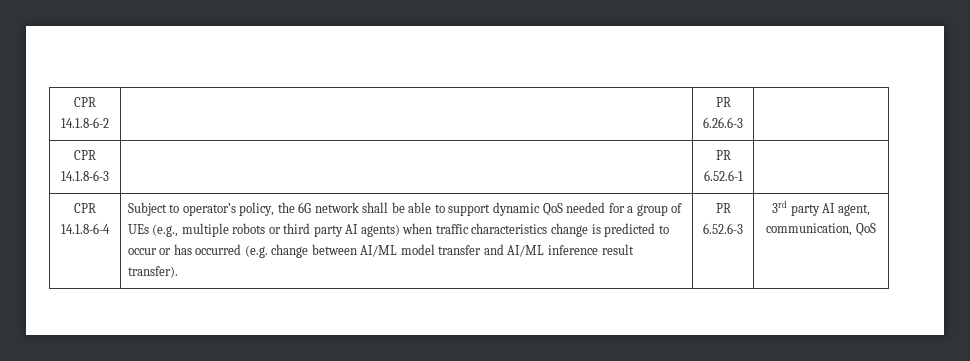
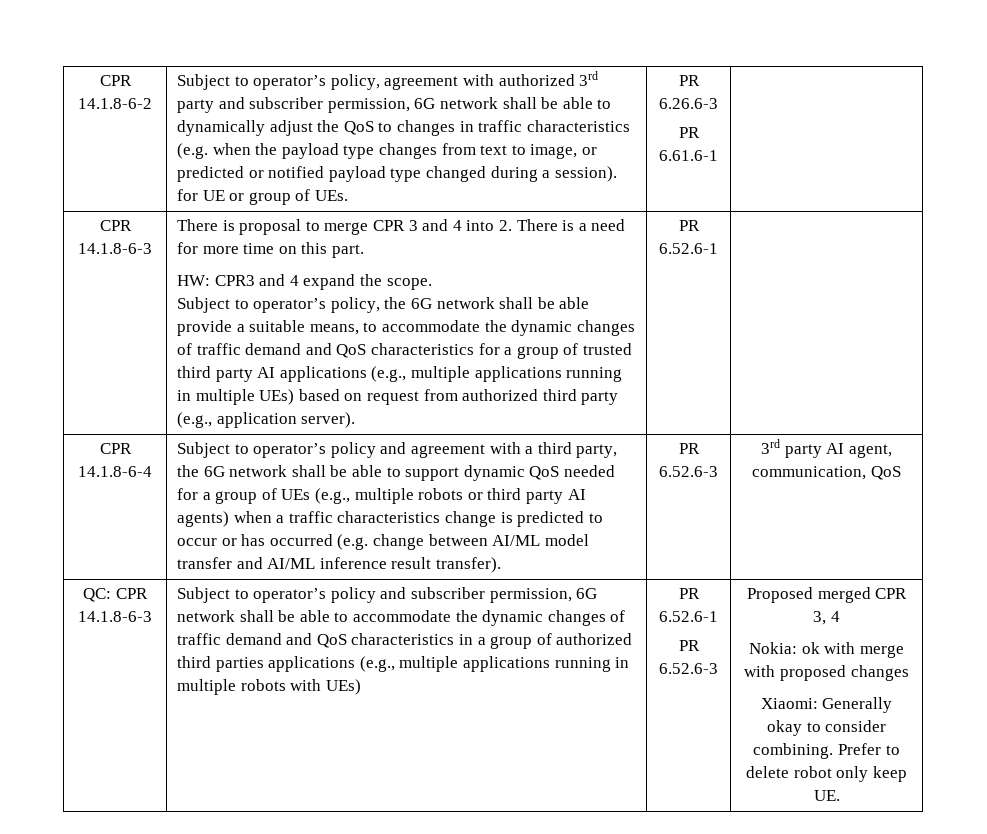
+ Subject to operator’s policy, agreement with authorized 3rd party and subscriber permission, 6G network shall be able to dynamically adjust the QoS to changes in traffic characteristics (e.g. when the payload type changes from text to image, or predicted or notified payload type changed during a session). for UE or group of UEs.
- CPR 14.1.8-6-3 | | PR 6.52.6-1 |
+ PR 6.61.6-1 |
+ CPR 14.1.8-6-3 | There is proposal to merge CPR 3 and 4 into 2. There is a need for more time on this part.
+ HW: CPR3 and 4 expand the scope.
+ Subject to operator’s policy, the 6G network shall be able provide a suitable means, to accommodate the dynamic changes of traffic demand and QoS characteristics for a group of trusted third party AI applications (e.g., multiple applications running in multiple UEs) based on request from authorized third party (e.g., application server). | PR 6.52.6-1
- Subject to operator’s policy, the 6G network shall be able to support dynamic QoS needed for a group of UEs (e.g., multiple robots or third party AI agents) when traffic characteristics change is predicted to occur or has occurred (e.g. change between AI/ML model transfer and AI/ML inference result transfer).
+ Subject to operator’s policy and agreement with a third party, the 6G network shall be able to support dynamic QoS needed for a group of UEs (e.g., multiple robots or third party AI agents) when a traffic characteristics change is predicted to occur or has occurred (e.g. change between AI/ML model transfer and AI/ML inference result transfer).
+ QC: CPR 14.1.8-6-3 | Subject to operator’s policy and subscriber permission, 6G network shall be able to accommodate the dynamic changes of traffic demand and QoS characteristics in a group of authorized third parties applications (e.g., multiple applications running in multiple robots with UEs) | PR 6.52.6-1
+ PR 6.52.6-3 | Proposed merged CPR 3, 4
+ Nokia: ok with merge with proposed changes
+ Xiaomi: Generally okay to consider combining. Prefer to delete robot only keep UE.

